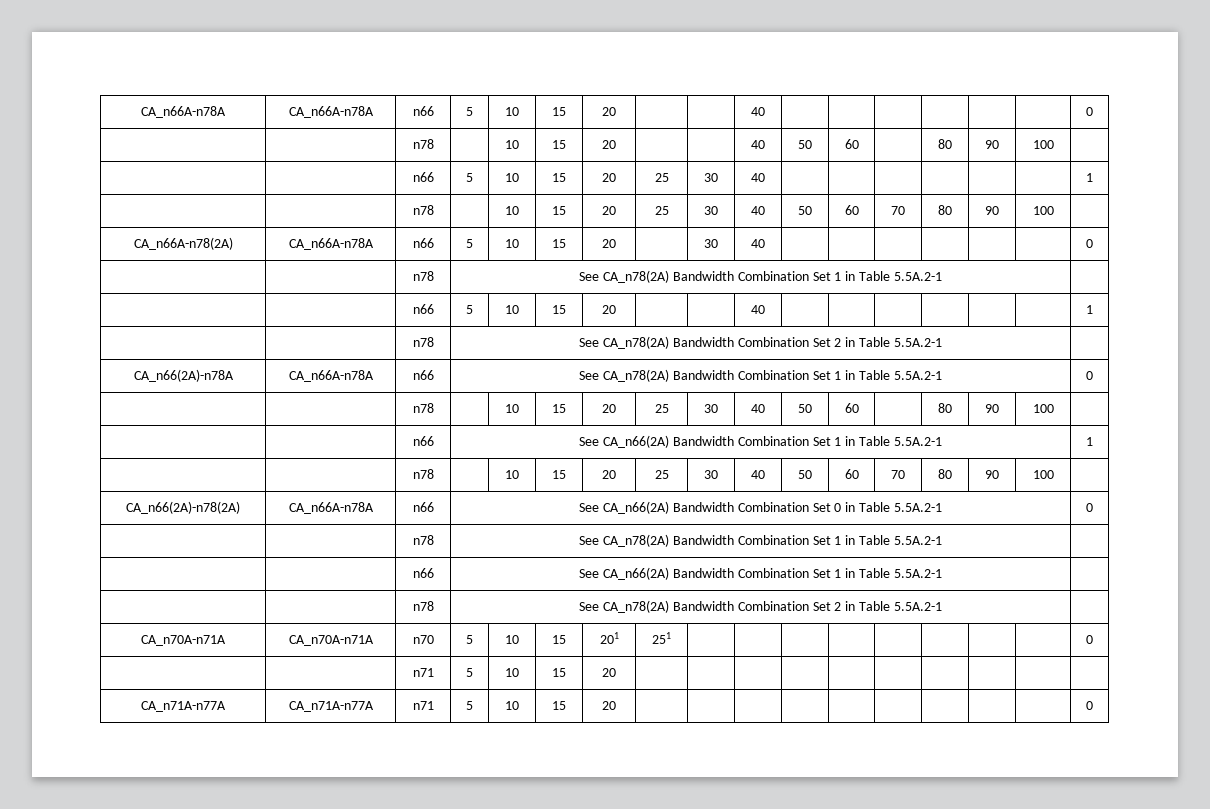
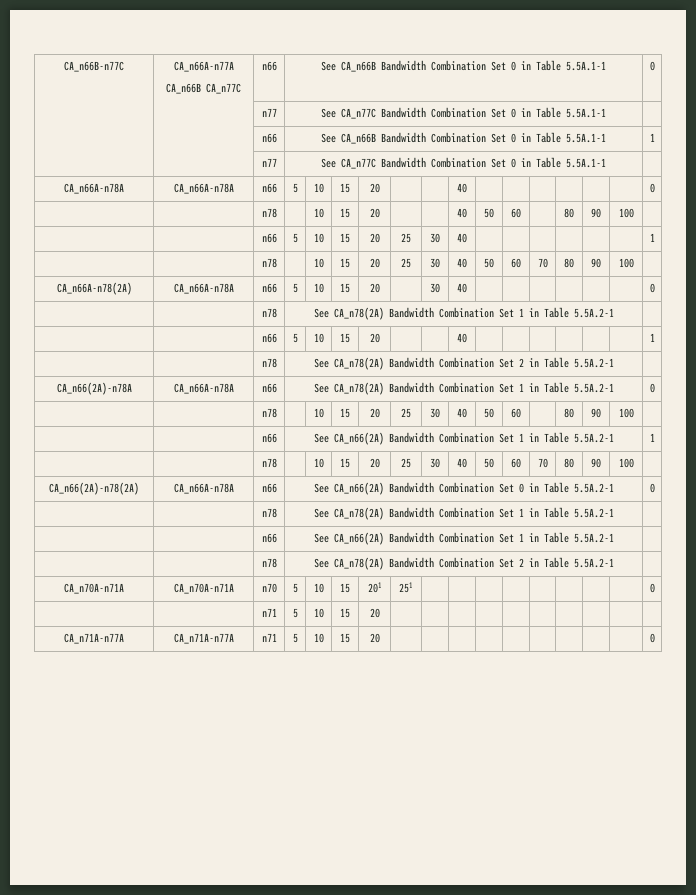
+ CA_n66B-n77C | CA_n66A-n77A
+ CA_n66B CA_n77C | n66 | See CA_n66B Bandwidth Combination Set 0 in Table 5.5A.1-1 | 0
+ | | n77 | See CA_n77C Bandwidth Combination Set 0 in Table 5.5A.1-1 |
+ | | n66 | See CA_n66B Bandwidth Combination Set 0 in Table 5.5A.1-1 | 1
+ | | n77 | See CA_n77C Bandwidth Combination Set 0 in Table 5.5A.1-1 |

